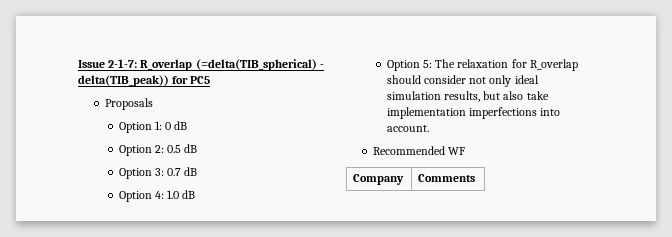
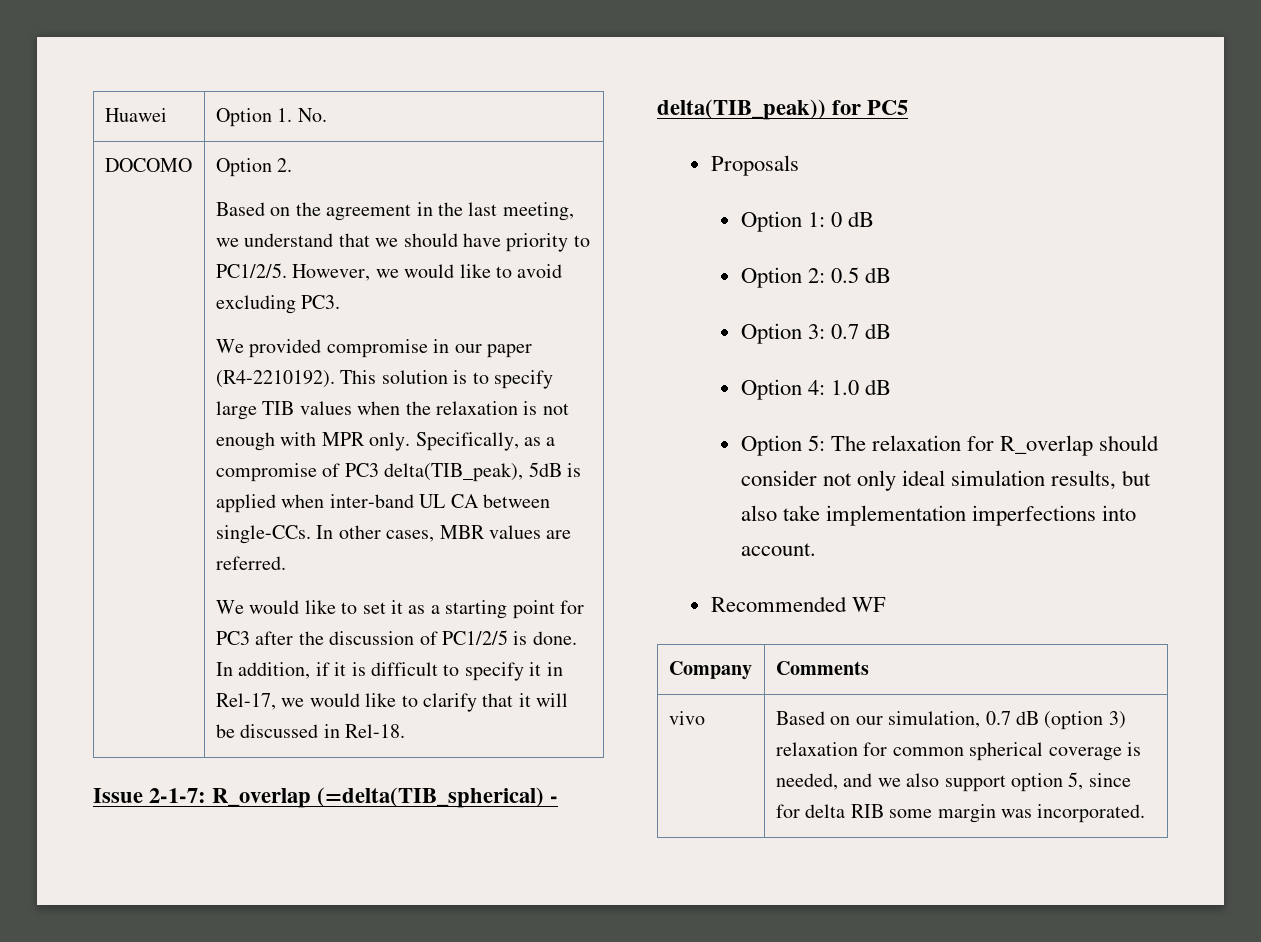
+ Huawei | Option 1. No.
+ DOCOMO | Option 2.
+ Based on the agreement in the last meeting, we understand that we should have priority to PC1/2/5. However, we would like to avoid excluding PC3.
+ We provided compromise in our paper (R4-2210192). This solution is to specify large TIB values when the relaxation is not enough with MPR only. Specifically, as a compromise of PC3 delta(TIB_peak), 5dB is applied when inter-band UL CA between single-CCs. In other cases, MBR values are referred.
+ We would like to set it as a starting point for PC3 after the discussion of PC1/2/5 is done. In addition, if it is difficult to specify it in Rel-17, we would like to clarify that it will be discussed in Rel-18.
+ vivo | Based on our simulation, 0.7 dB (option 3) relaxation for common spherical coverage is needed, and we also support option 5, since for delta RIB some margin was incorporated.

